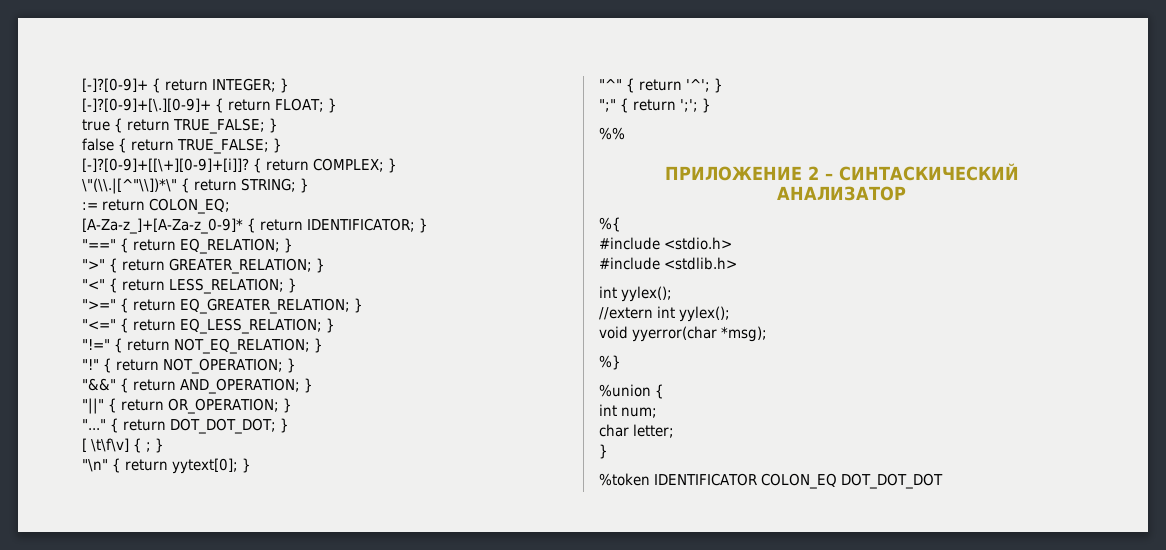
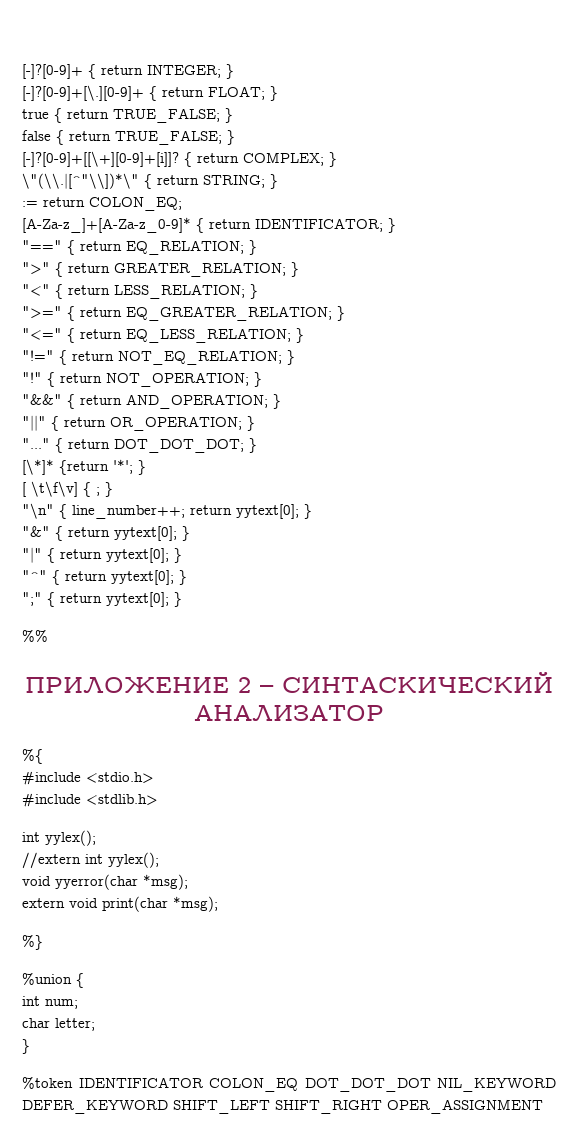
+ [\*]* {return '*'; }
- "\n" { return yytext[0]; }
+ "\n" { line_number++; return yytext[0]; }
+ "&" { return yytext[0]; }
+ "|" { return yytext[0]; }
- "^" { return '^'; }
+ "^" { return yytext[0]; }
- ";" { return ';'; }
+ ";" { return yytext[0]; }
+ extern void print(char *msg);
- %token IDENTIFICATOR COLON_EQ DOT_DOT_DOT
+ %token IDENTIFICATOR COLON_EQ DOT_DOT_DOT NIL_KEYWORD DEFER_KEYWORD SHIFT_LEFT SHIFT_RIGHT OPER_ASSIGNMENT

